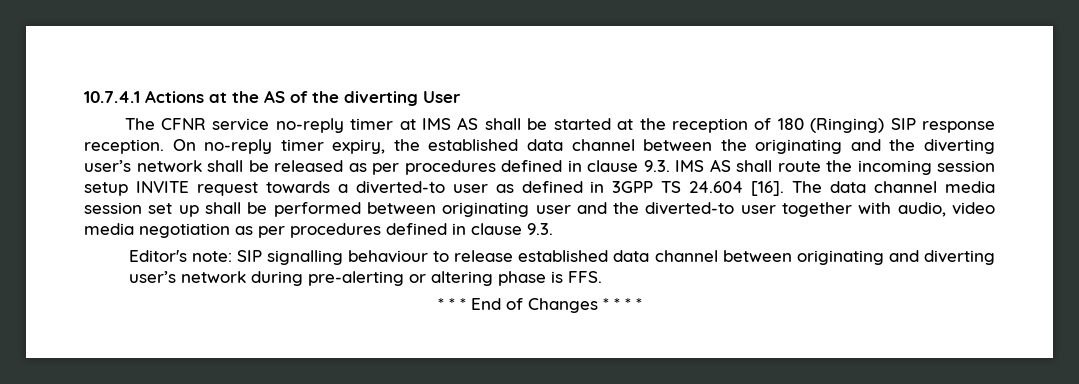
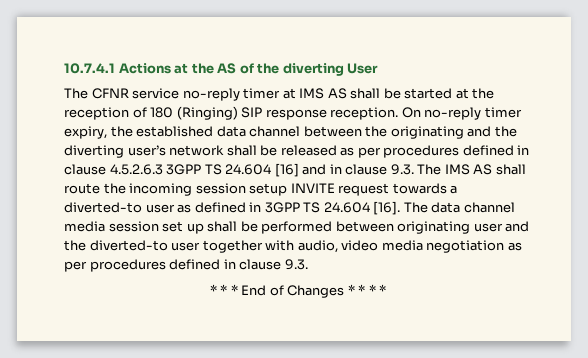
- On no-reply timer expiry, the established data channel between the originating and the diverting user’s network shall be released as per procedures defined in clause 9.3. IMS AS shall route the incoming session setup INVITE request towards a diverted-to user as defined in 3GPP TS 24.604 [16].
+ On no-reply timer expiry, the established data channel between the originating and the diverting user’s network shall be released as per procedures defined in clause 4.5.2.6.3 3GPP TS 24.604 [16] and in clause 9.3. The IMS AS shall route the incoming session setup INVITE request towards a diverted-to user as defined in 3GPP TS 24.604 [16].
- Editor's note: SIP signalling behaviour to release established data channel between originating and diverting user’s network during pre-alerting or altering phase is FFS.

